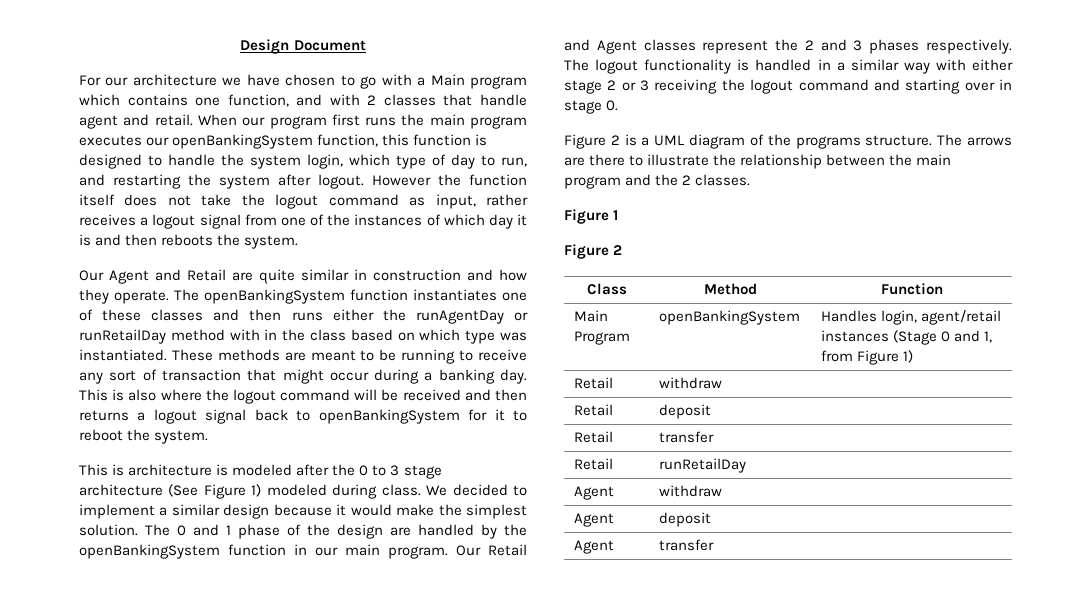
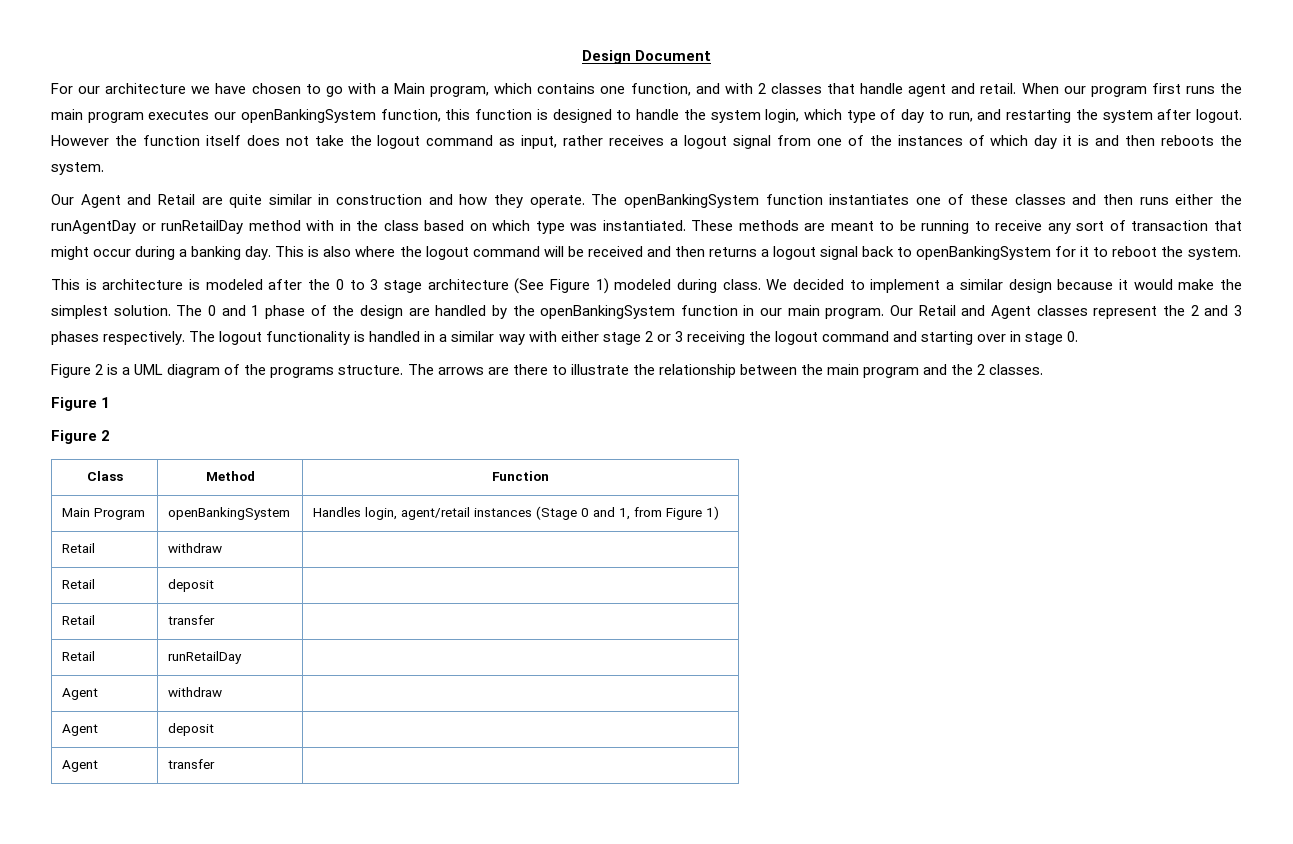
- For our architecture we have chosen to go with a Main program which contains one function, and with 2 classes that handle agent and retail.
+ For our architecture we have chosen to go with a Main program, which contains one function, and with 2 classes that handle agent and retail.

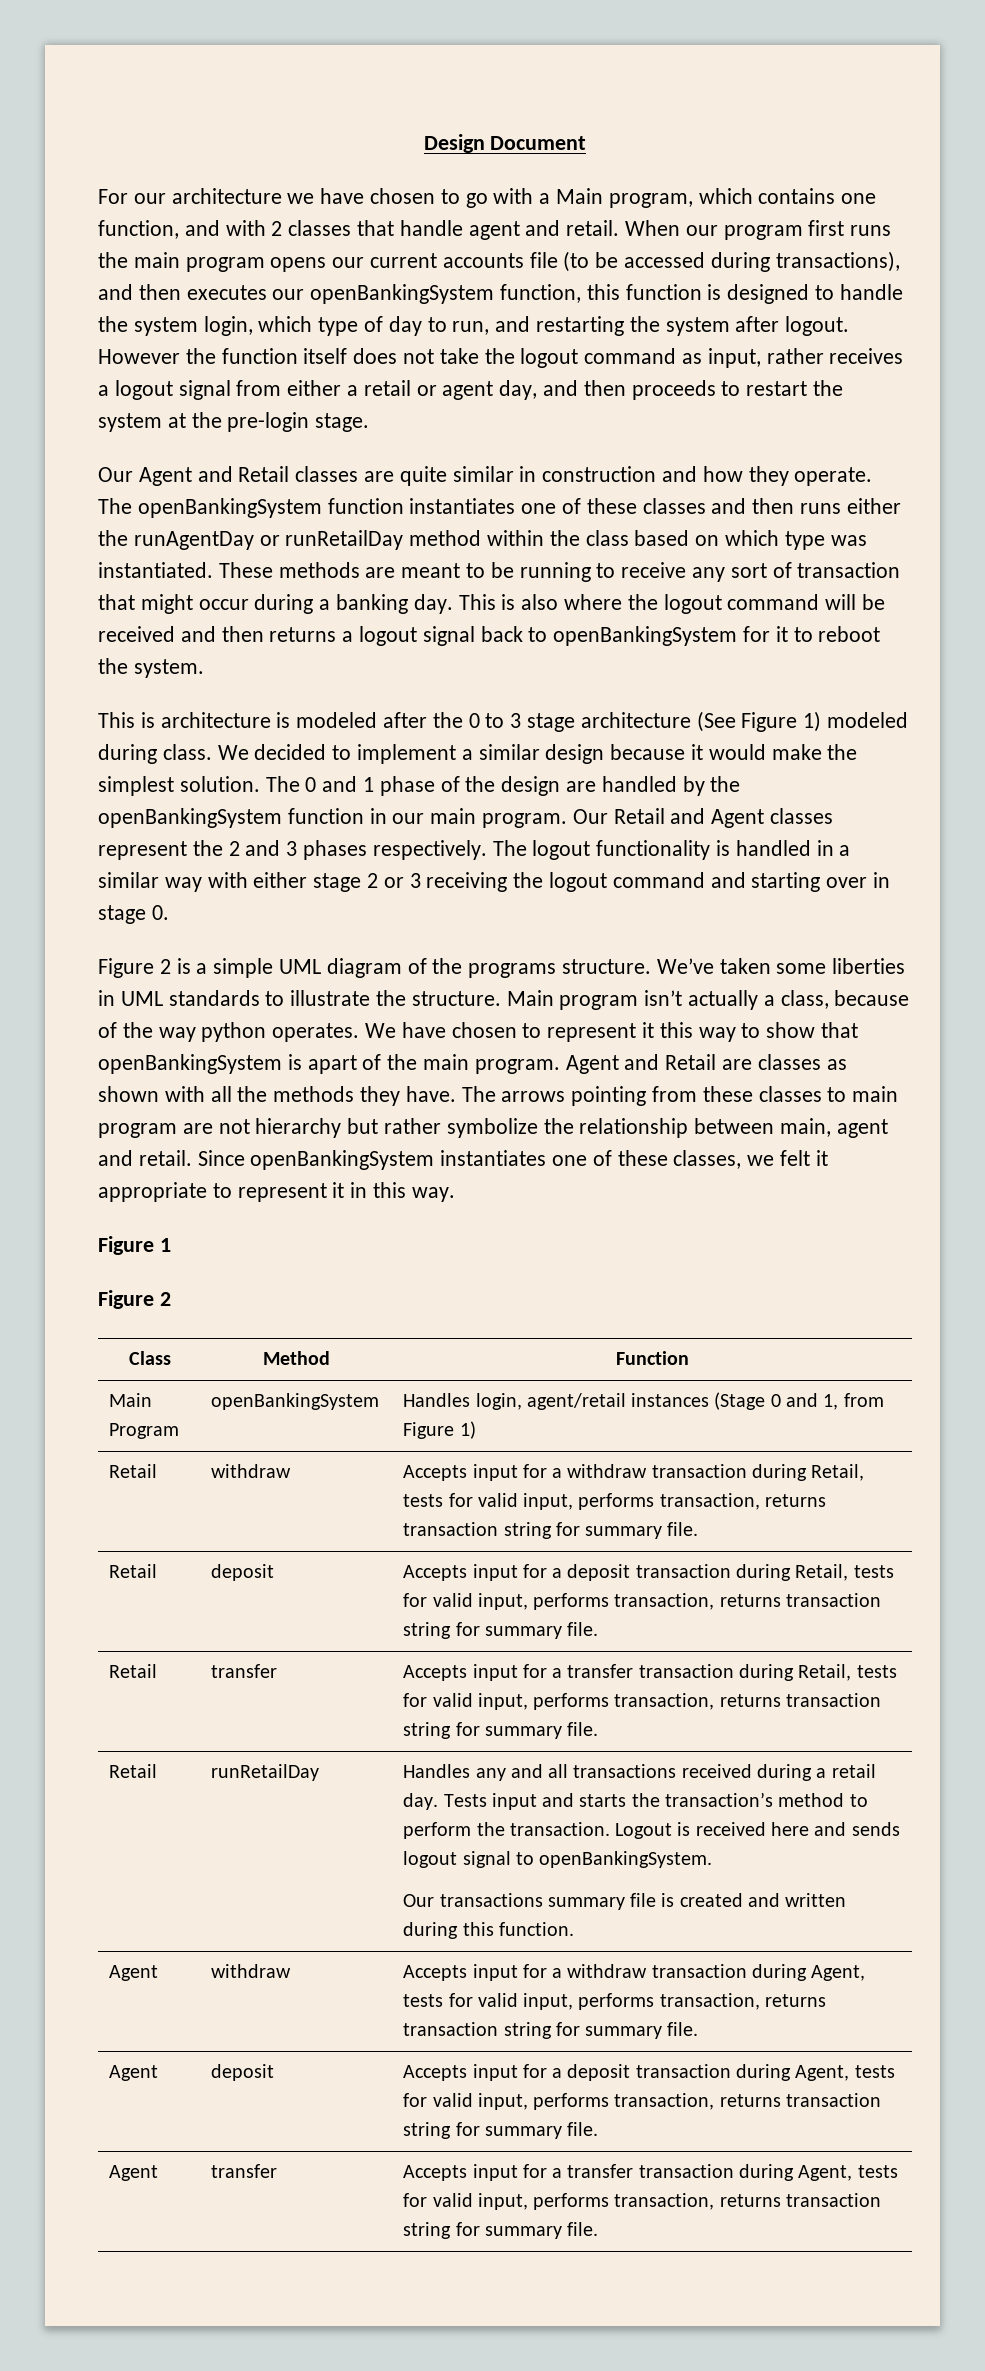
- When our program first runs the main program executes our openBankingSystem function, this function is designed to handle the system login, which type of day to run, and restarting the system after logout.
+ When our program first runs the main program opens our current accounts file (to be accessed during transactions), and then executes our openBankingSystem function, this function is designed to handle the system login, which type of day to run, and restarting the system after logout.
- However the function itself does not take the logout command as input, rather receives a logout signal from one of the instances of which day it is and then reboots the system.
+ However the function itself does not take the logout command as input, rather receives a logout signal from either a retail or agent day, and then proceeds to restart the system at the pre-login stage.
- Our Agent and Retail are quite similar in construction and how they operate.
+ Our Agent and Retail classes are quite similar in construction and how they operate.
- The openBankingSystem function instantiates one of these classes and then runs either the runAgentDay or runRetailDay method with in the class based on which type was instantiated.
+ The openBankingSystem function instantiates one of these classes and then runs either the runAgentDay or runRetailDay method within the class based on which type was instantiated.
- Figure 2 is a UML diagram of the programs structure.
+ Figure 2 is a simple UML diagram of the programs structure.
- The arrows are there to illustrate the relationship between the main program and the 2 classes.
+ We’ve taken some liberties in UML standards to illustrate the structure. Main program isn’t actually a class, because of the way python operates. We have chosen to represent it this way to show that openBankingSystem is apart of the main program. Agent and Retail are classes as shown with all the methods they have. The arrows pointing from these classes to main program are not hierarchy but rather symbolize the relationship between main, agent and retail. Since openBankingSystem instantiates one of these classes, we felt it appropriate to represent it in this way.
- Retail | withdraw |
- Retail | deposit |
- Retail | transfer |
- Retail | runRetailDay |
- Agent | withdraw |
- Agent | deposit |
- Agent | transfer |
+ Retail | withdraw | Accepts input for a withdraw transaction during Retail, tests for valid input, performs transaction, returns transaction string for summary file.
+ Retail | deposit | Accepts input for a deposit transaction during Retail, tests for valid input, performs transaction, returns transaction string for summary file.
+ Retail | transfer | Accepts input for a transfer transaction during Retail, tests for valid input, performs transaction, returns transaction string for summary file.
+ Retail | runRetailDay | Handles any and all transactions received during a retail day. Tests input and starts the transaction’s method to perform the transaction. Logout is received here and sends logout signal to openBankingSystem.
+ Our transactions summary file is created and written during this function.
+ Agent | withdraw | Accepts input for a withdraw transaction during Agent, tests for valid input, performs transaction, returns transaction string for summary file.
+ Agent | deposit | Accepts input for a deposit transaction during Agent, tests for valid input, performs transaction, returns transaction string for summary file.
+ Agent | transfer | Accepts input for a transfer transaction during Agent, tests for valid input, performs transaction, returns transaction string for summary file.

